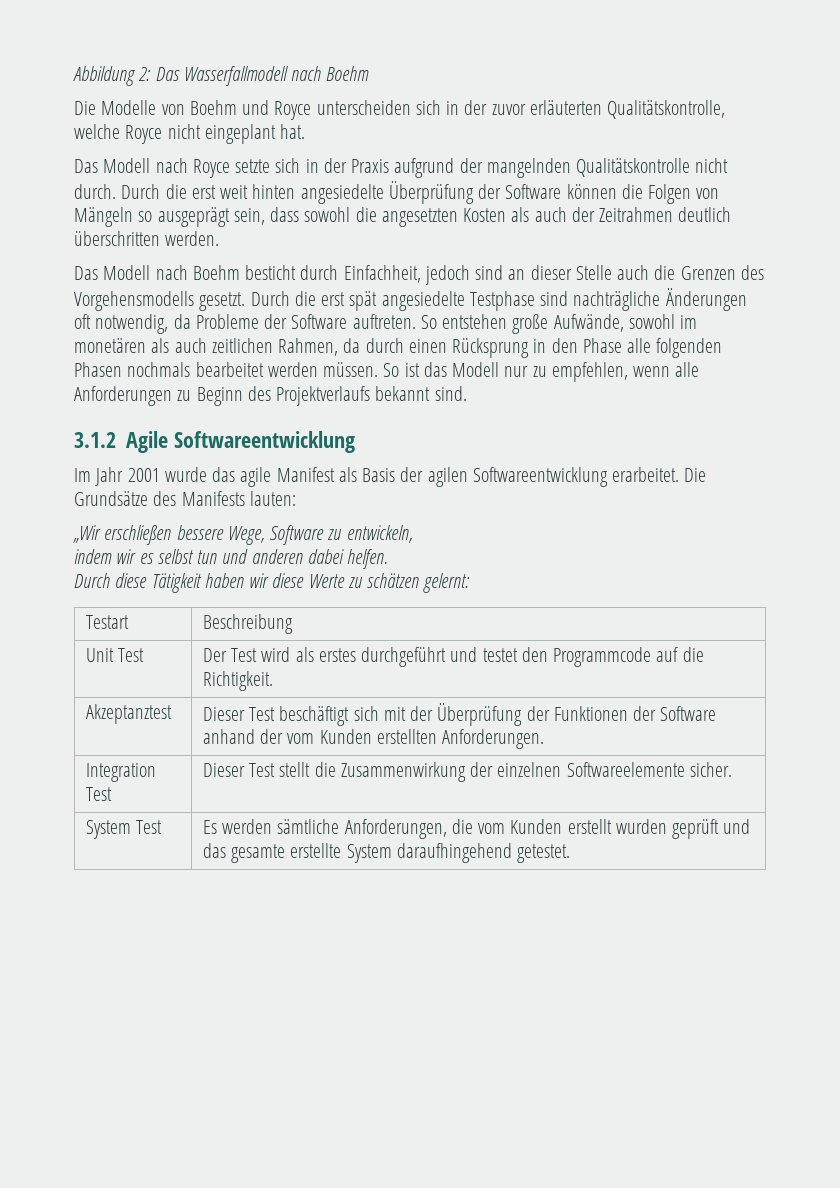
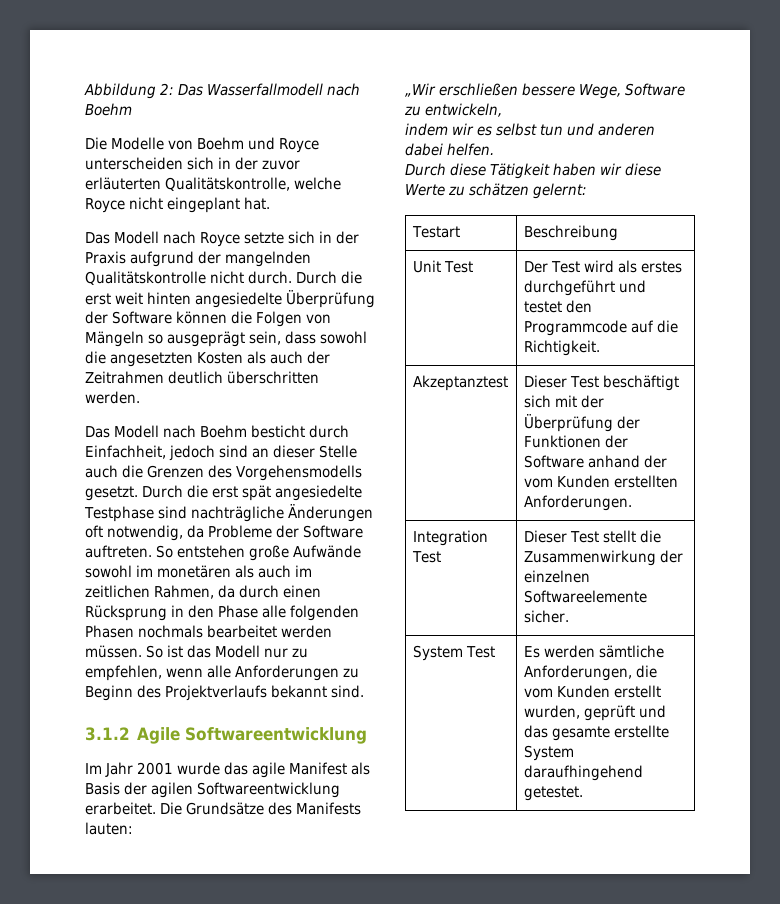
- So entstehen große Aufwände, sowohl im monetären als auch zeitlichen Rahmen, da durch einen Rücksprung in den Phase alle folgenden Phasen nochmals bearbeitet werden müssen.
+ So entstehen große Aufwände sowohl im monetären als auch im zeitlichen Rahmen, da durch einen Rücksprung in den Phase alle folgenden Phasen nochmals bearbeitet werden müssen.
- System Test | Es werden sämtliche Anforderungen, die vom Kunden erstellt wurden geprüft und das gesamte erstellte System daraufhingehend getestet.
+ System Test | Es werden sämtliche Anforderungen, die vom Kunden erstellt wurden, geprüft und das gesamte erstellte System daraufhingehend getestet.

